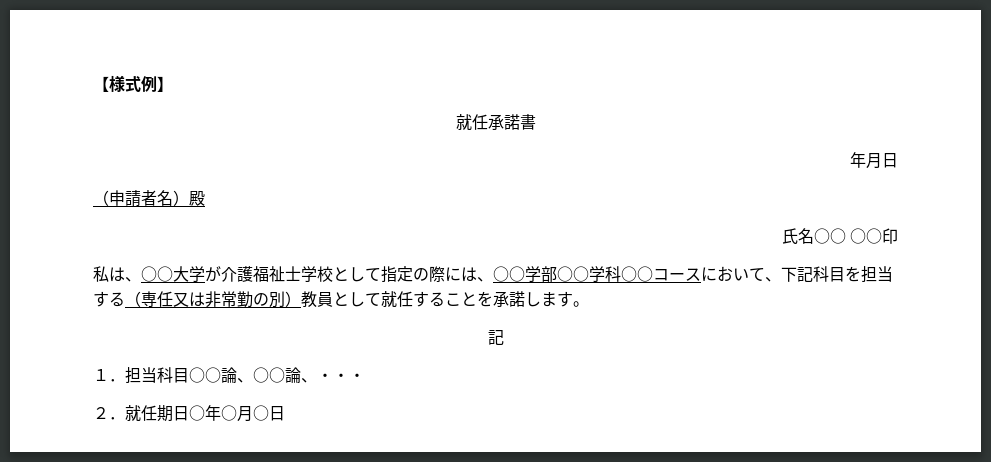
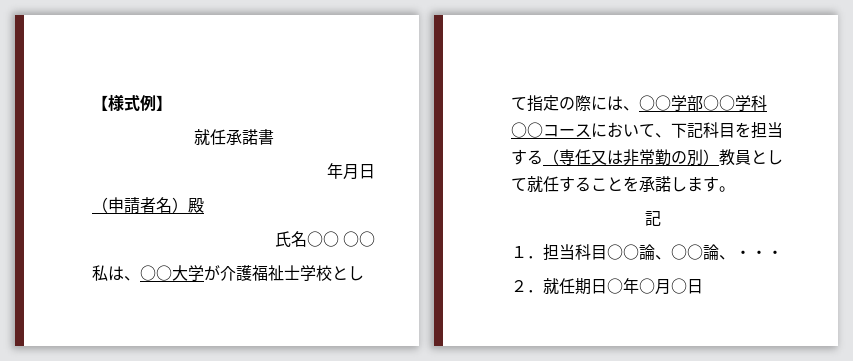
- 氏名○○ ○○印
+ 氏名○○ ○○

